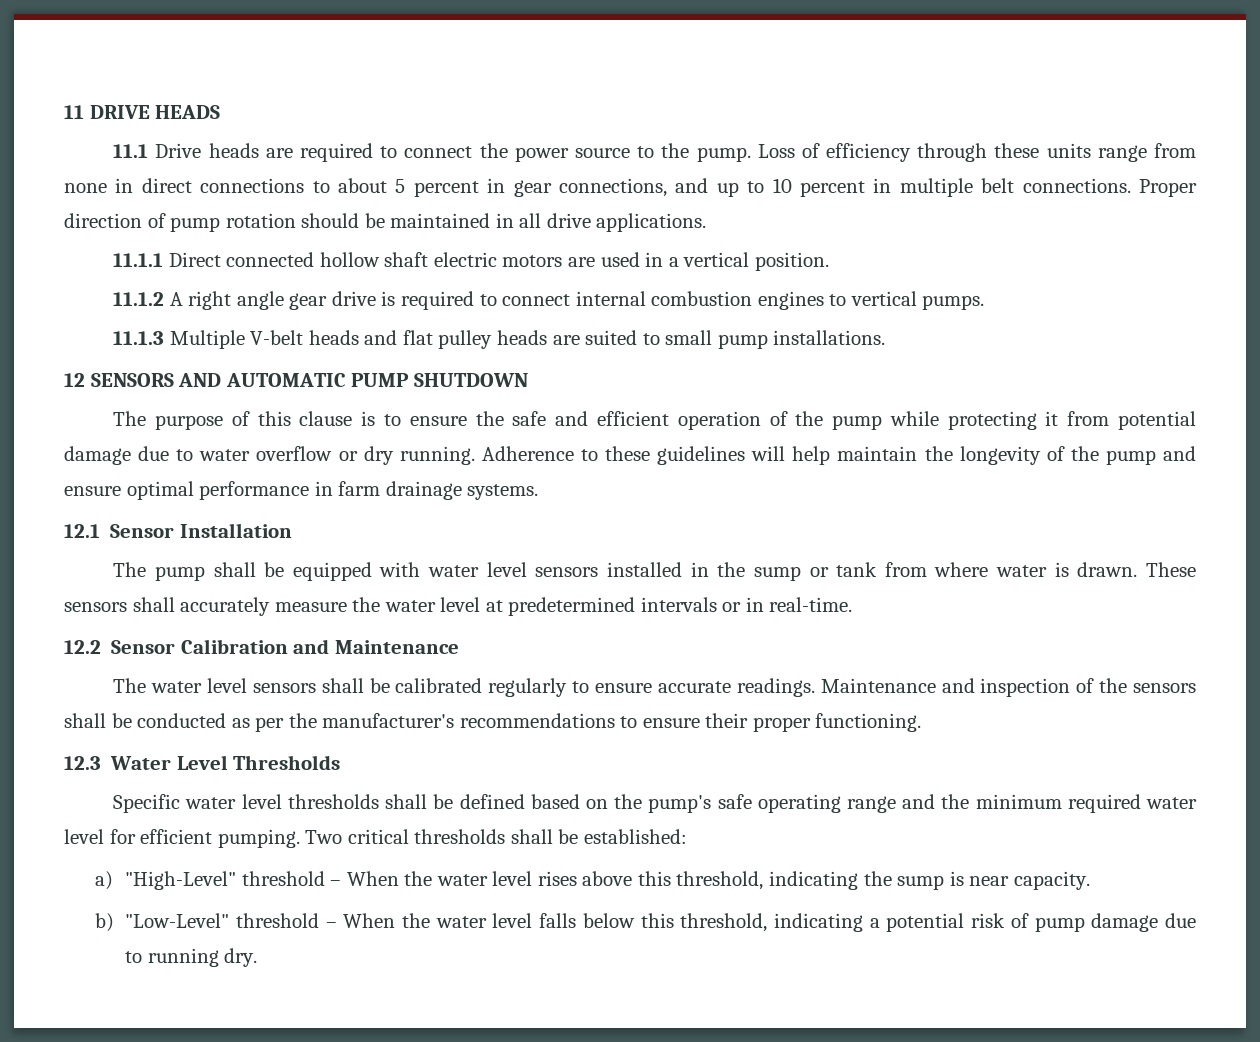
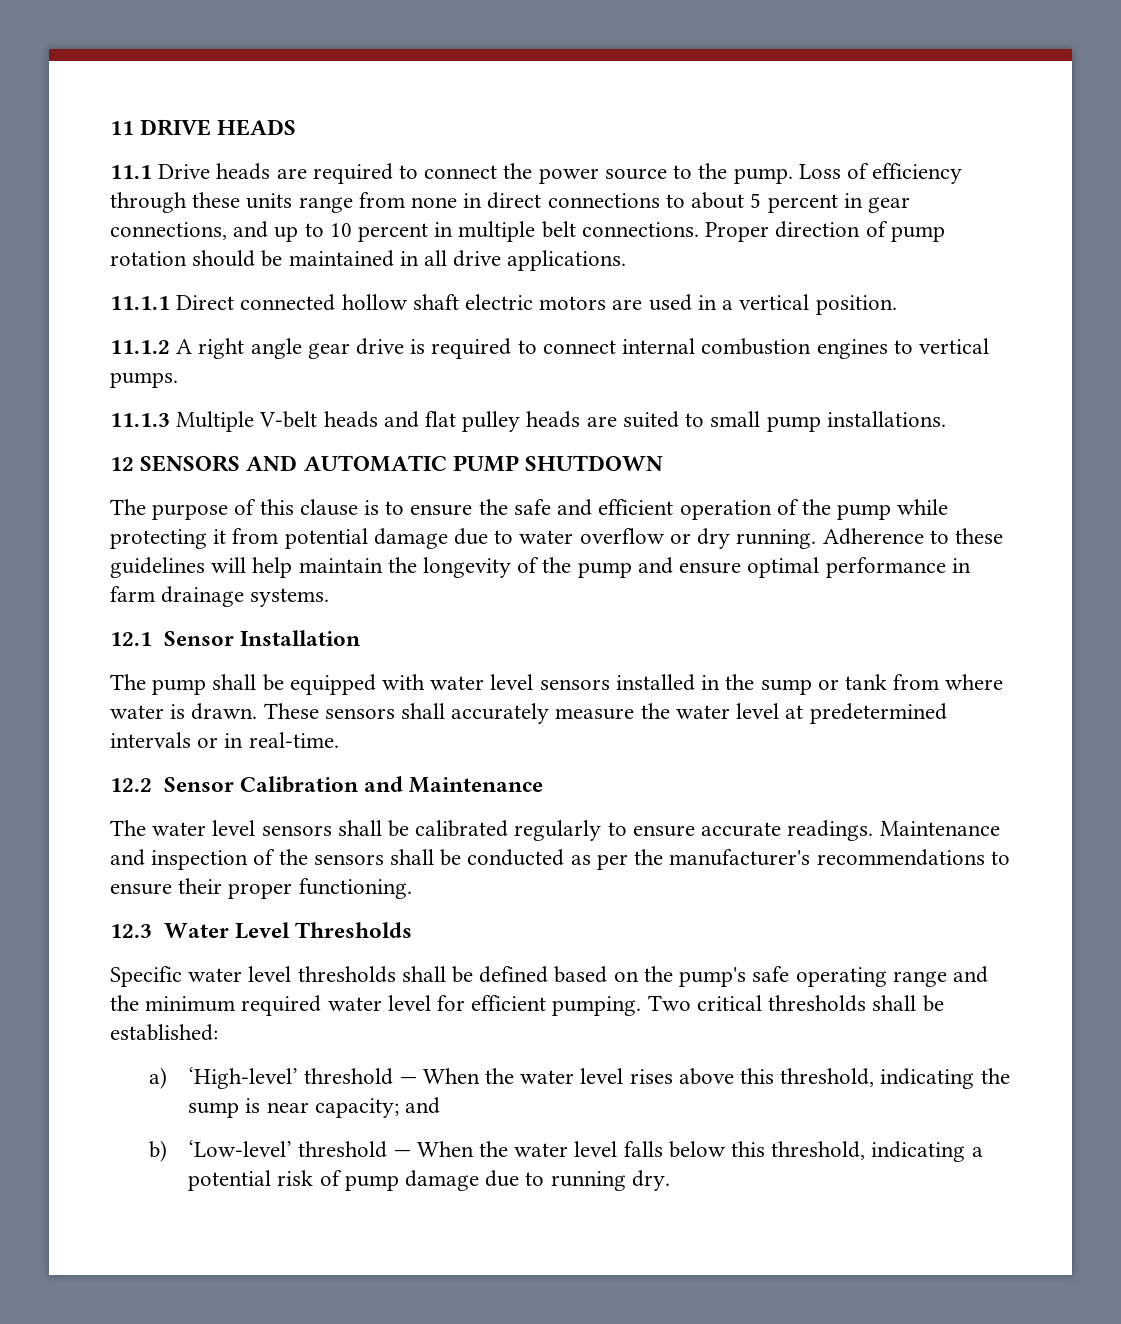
- a) "High-Level" threshold – When the water level rises above this threshold, indicating the sump is near capacity.
+ a) ‘High-level’ threshold — When the water level rises above this threshold, indicating the sump is near capacity; and
- b) "Low-Level" threshold – When the water level falls below this threshold, indicating a potential risk of pump damage due to running dry.
+ b) ‘Low-level’ threshold — When the water level falls below this threshold, indicating a potential risk of pump damage due to running dry.

